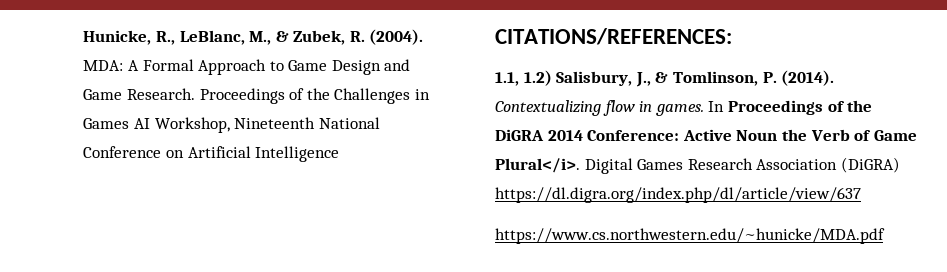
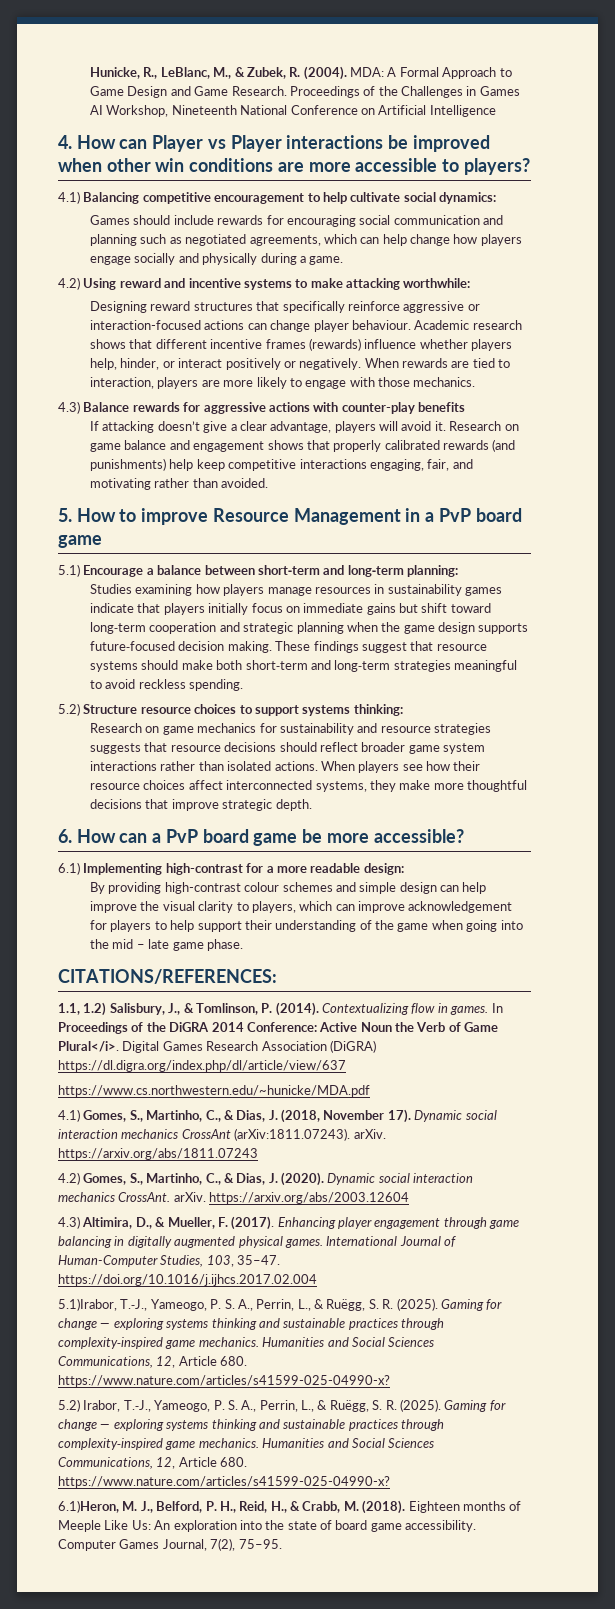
+ 4. How can Player vs Player interactions be improved when other win conditions are more accessible to players?
+ 4.1) Balancing competitive encouragement to help cultivate social dynamics:
+ Games should include rewards for encouraging social communication and planning such as negotiated agreements, which can help change how players engage socially and physically during a game.
+ 4.2) Using reward and incentive systems to make attacking worthwhile:
+ Designing reward structures that specifically reinforce aggressive or interaction-focused actions can change player behaviour. Academic research shows that different incentive frames (rewards) influence whether players help, hinder, or interact positively or negatively. When rewards are tied to interaction, players are more likely to engage with those mechanics.
+ 4.3) Balance rewards for aggressive actions with counter-play benefits
+ If attacking doesn’t give a clear advantage, players will avoid it. Research on game balance and engagement shows that properly calibrated rewards (and punishments) help keep competitive interactions engaging, fair, and motivating rather than avoided.
+ 5. How to improve Resource Management in a PvP board game
+ 5.1) Encourage a balance between short‑term and long‑term planning:
+ Studies examining how players manage resources in sustainability games indicate that players initially focus on immediate gains but shift toward long‑term cooperation and strategic planning when the game design supports future‑focused decision making. These findings suggest that resource systems should make both short‑term and long‑term strategies meaningful to avoid reckless spending.
+ 5.2) Structure resource choices to support systems thinking:
+ Research on game mechanics for sustainability and resource strategies suggests that resource decisions should reflect broader game system interactions rather than isolated actions. When players see how their resource choices affect interconnected systems, they make more thoughtful decisions that improve strategic depth.
+ 6. How can a PvP board game be more accessible?
+ 6.1) Implementing high-contrast for a more readable design:
+ By providing high-contrast colour schemes and simple design can help improve the visual clarity to players, which can improve acknowledgement for players to help support their understanding of the game when going into the mid – late game phase.
+ 4.1) Gomes, S., Martinho, C., & Dias, J. (2018, November 17). Dynamic social interaction mechanics CrossAnt (arXiv:1811.07243). arXiv. https://arxiv.org/abs/1811.07243
+ 4.2) Gomes, S., Martinho, C., & Dias, J. (2020). Dynamic social interaction mechanics CrossAnt. arXiv. https://arxiv.org/abs/2003.12604
+ 4.3) Altimira, D., & Mueller, F. (2017). Enhancing player engagement through game balancing in digitally augmented physical games. International Journal of Human-Computer Studies, 103, 35–47. https://doi.org/10.1016/j.ijhcs.2017.02.004
+ 5.1)Irabor, T.‑J., Yameogo, P. S. A., Perrin, L., & Ruëgg, S. R. (2025). Gaming for change — exploring systems thinking and sustainable practices through complexity‑inspired game mechanics. Humanities and Social Sciences Communications, 12, Article 680. https://www.nature.com/articles/s41599-025-04990-x?
+ 5.2) Irabor, T.‑J., Yameogo, P. S. A., Perrin, L., & Ruëgg, S. R. (2025). Gaming for change — exploring systems thinking and sustainable practices through complexity‑inspired game mechanics. Humanities and Social Sciences Communications, 12, Article 680. https://www.nature.com/articles/s41599-025-04990-x?
+ 6.1)Heron, M. J., Belford, P. H., Reid, H., & Crabb, M. (2018). Eighteen months of Meeple Like Us: An exploration into the state of board game accessibility. Computer Games Journal, 7(2), 75–95.

